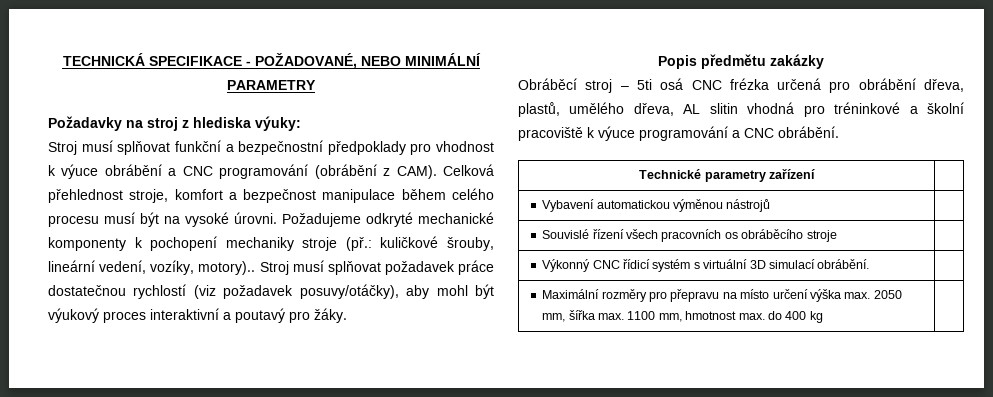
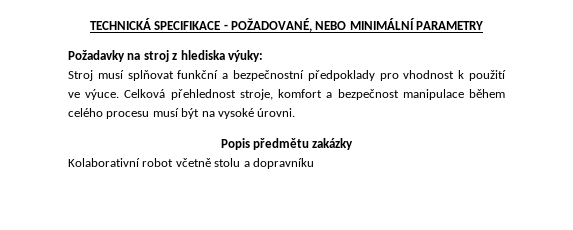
- Stroj musí splňovat funkční a bezpečnostní předpoklady pro vhodnost k výuce obrábění a CNC programování (obrábění z CAM).
+ Stroj musí splňovat funkční a bezpečnostní předpoklady pro vhodnost k použití ve výuce.
- Celková přehlednost stroje, komfort a bezpečnost manipulace během celého procesu musí být na vysoké úrovni. Požadujeme odkryté mechanické komponenty k pochopení mechaniky stroje (př.: kuličkové šrouby, lineární vedení, vozíky, motory).. Stroj musí splňovat požadavek práce dostatečnou rychlostí (viz požadavek posuvy/otáčky), aby mohl být výukový proces interaktivní a poutavý pro žáky.
+ Celková přehlednost stroje, komfort a bezpečnost manipulace během celého procesu musí být na vysoké úrovni.
  Popis předmětu zakázky
- Obráběcí stroj – 5ti osá CNC frézka určená pro obrábění dřeva, plastů, umělého dřeva, AL slitin vhodná pro tréninkové a školní pracoviště k výuce programování a CNC obrábění.
- Technické parametry zařízení |
- Vybavení automatickou výměnou nástrojů |
- Souvislé řízení všech pracovních os obráběcího stroje |
- Výkonný CNC řídicí systém s virtuální 3D simulací obrábění. |
- Maximální rozměry pro přepravu na místo určení výška max. 2050 mm, šířka max. 1100 mm, hmotnost max. do 400 kg |
+ Kolaborativní robot včetně stolu a dopravníku

